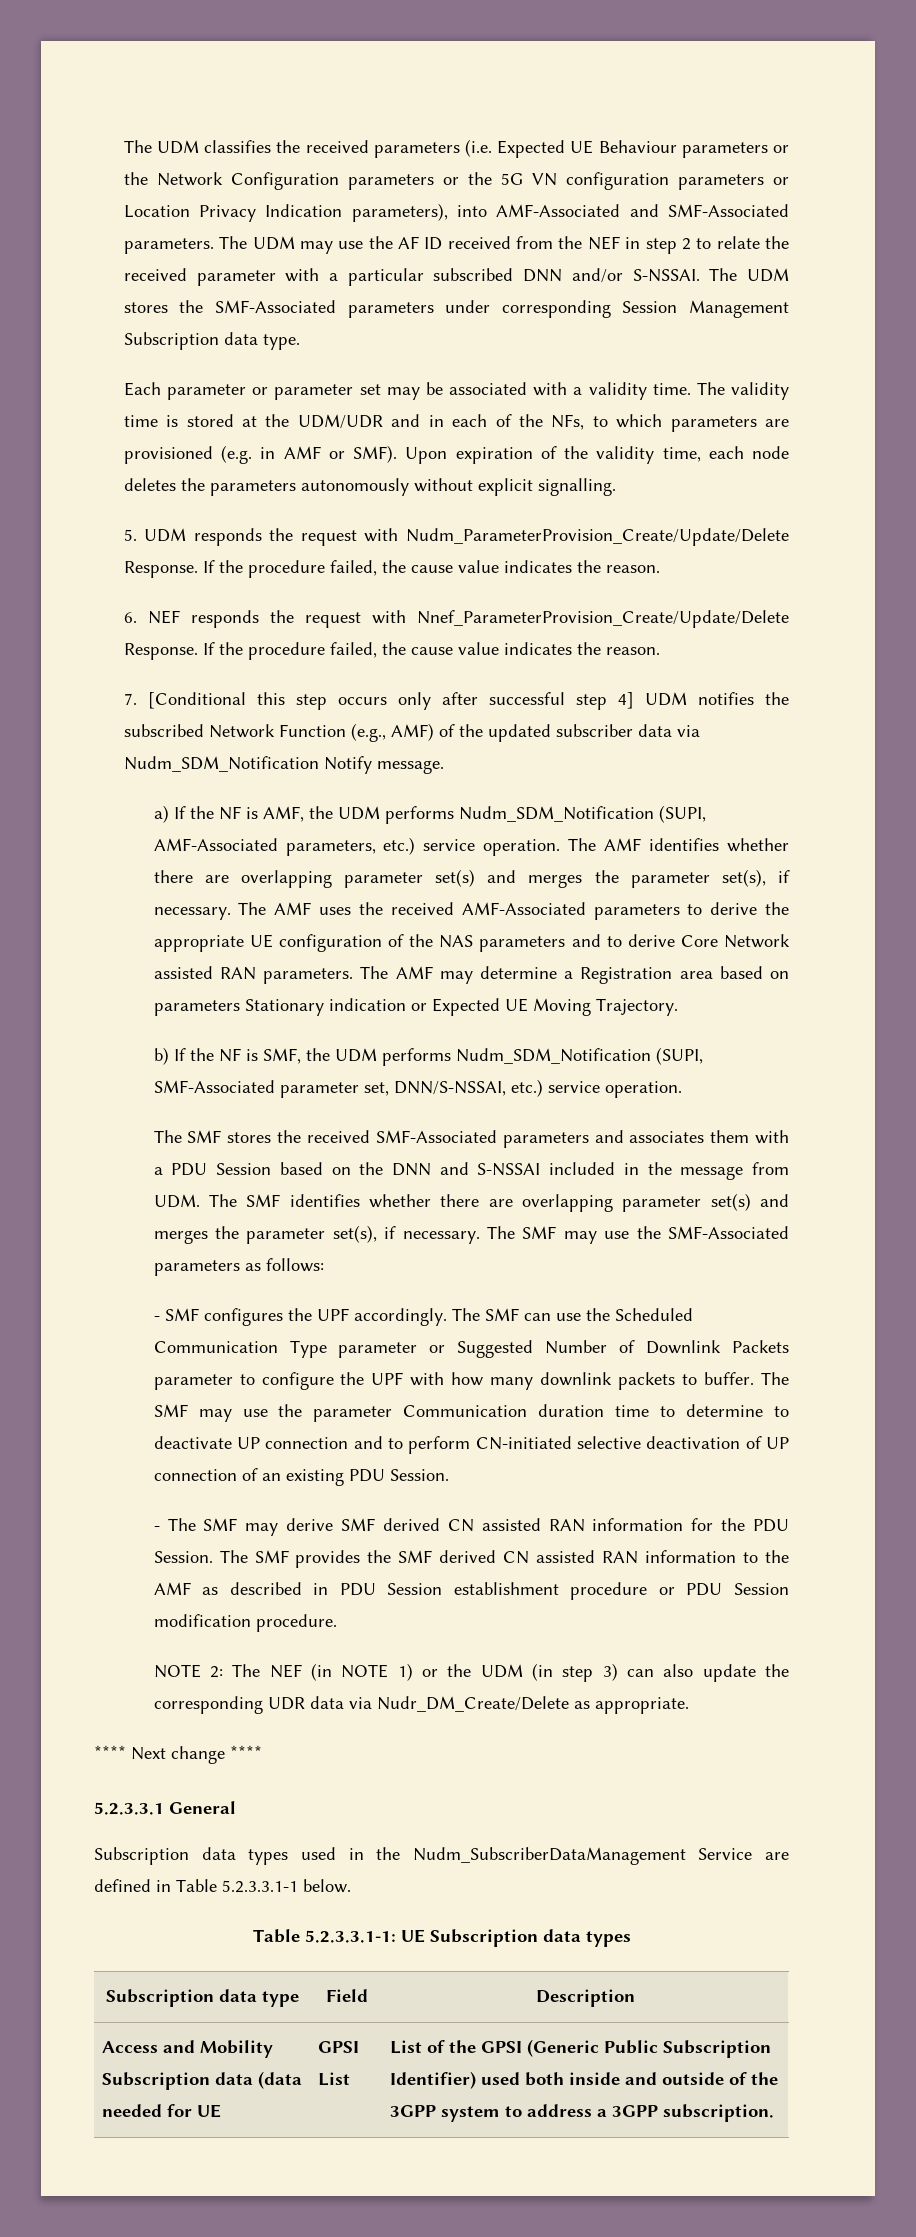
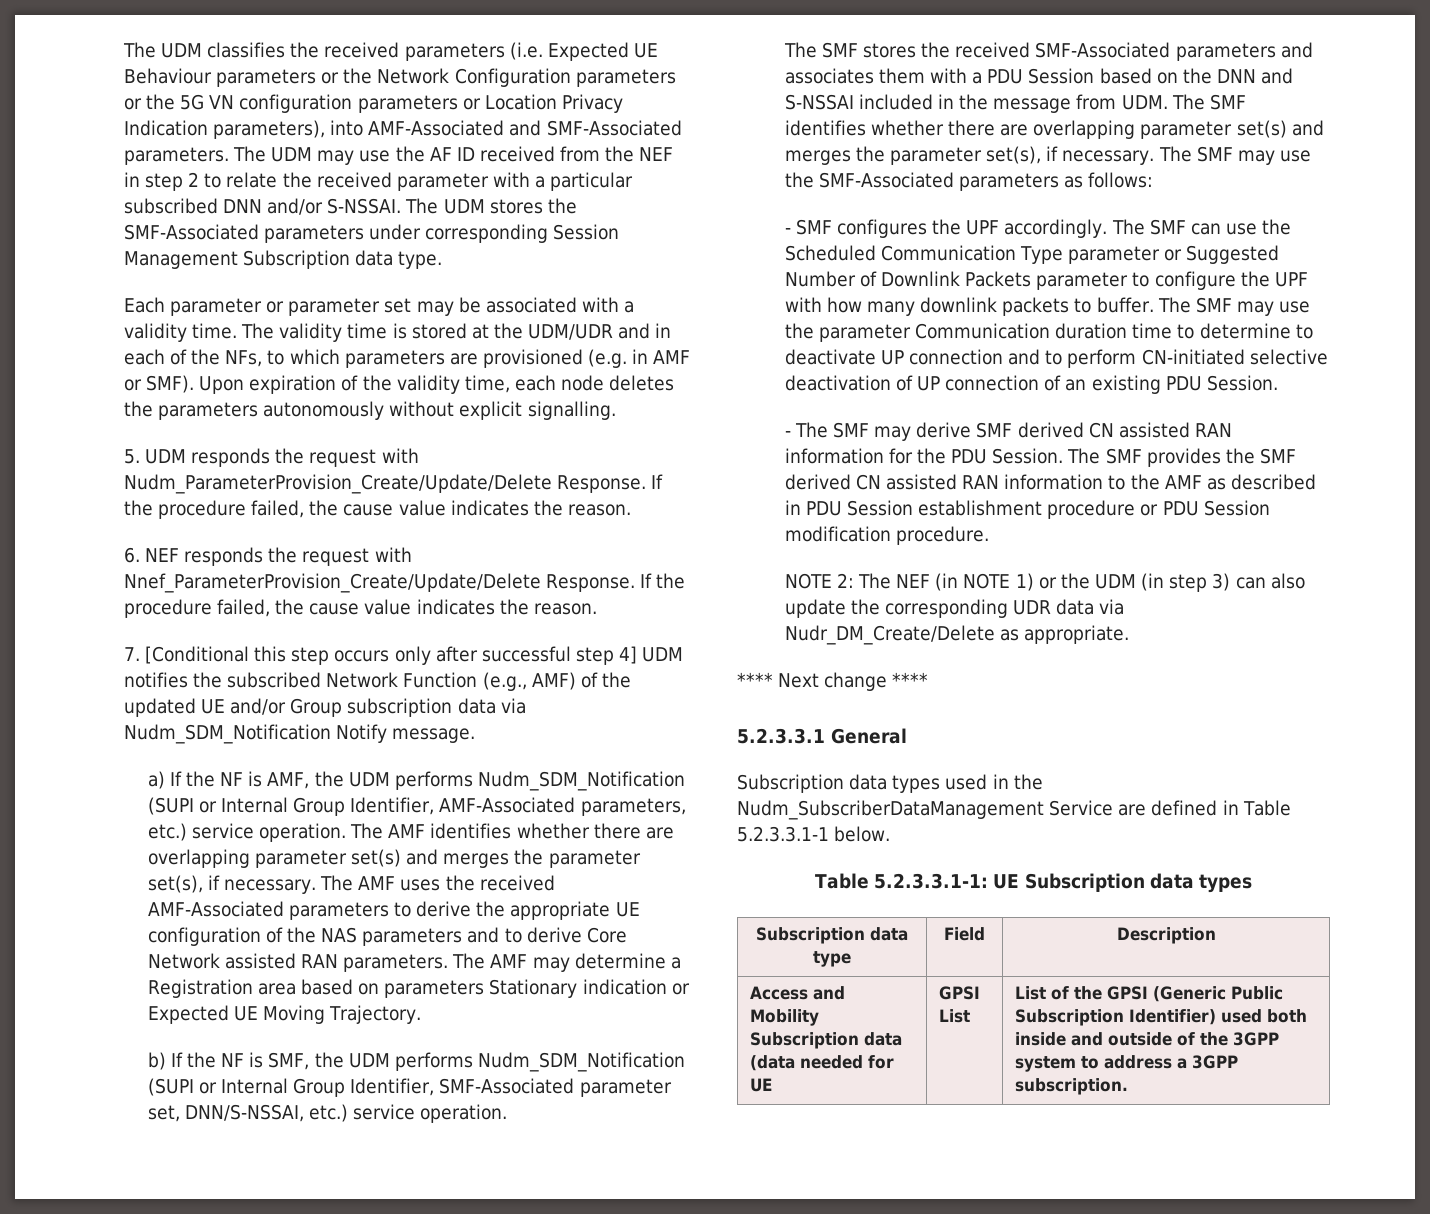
- 7. [Conditional this step occurs only after successful step 4] UDM notifies the subscribed Network Function (e.g., AMF) of the updated subscriber data via Nudm_SDM_Notification Notify message.
+ 7. [Conditional this step occurs only after successful step 4] UDM notifies the subscribed Network Function (e.g., AMF) of the updated UE and/or Group subscription data via Nudm_SDM_Notification Notify message.
- a) If the NF is AMF, the UDM performs Nudm_SDM_Notification (SUPI, AMF-Associated parameters, etc.) service operation.
+ a) If the NF is AMF, the UDM performs Nudm_SDM_Notification (SUPI or Internal Group Identifier, AMF-Associated parameters, etc.) service operation.
- b) If the NF is SMF, the UDM performs Nudm_SDM_Notification (SUPI, SMF-Associated parameter set, DNN/S-NSSAI, etc.) service operation.
+ b) If the NF is SMF, the UDM performs Nudm_SDM_Notification (SUPI or Internal Group Identifier, SMF-Associated parameter set, DNN/S-NSSAI, etc.) service operation.

